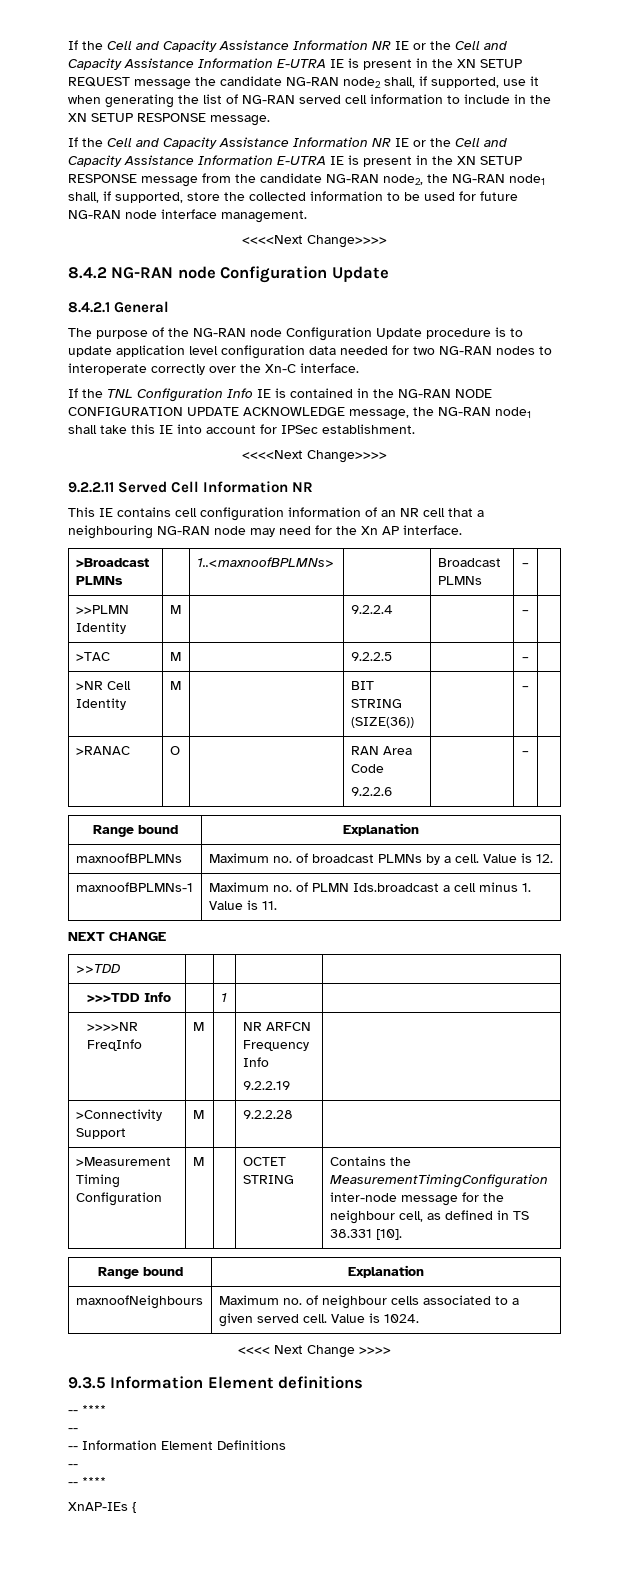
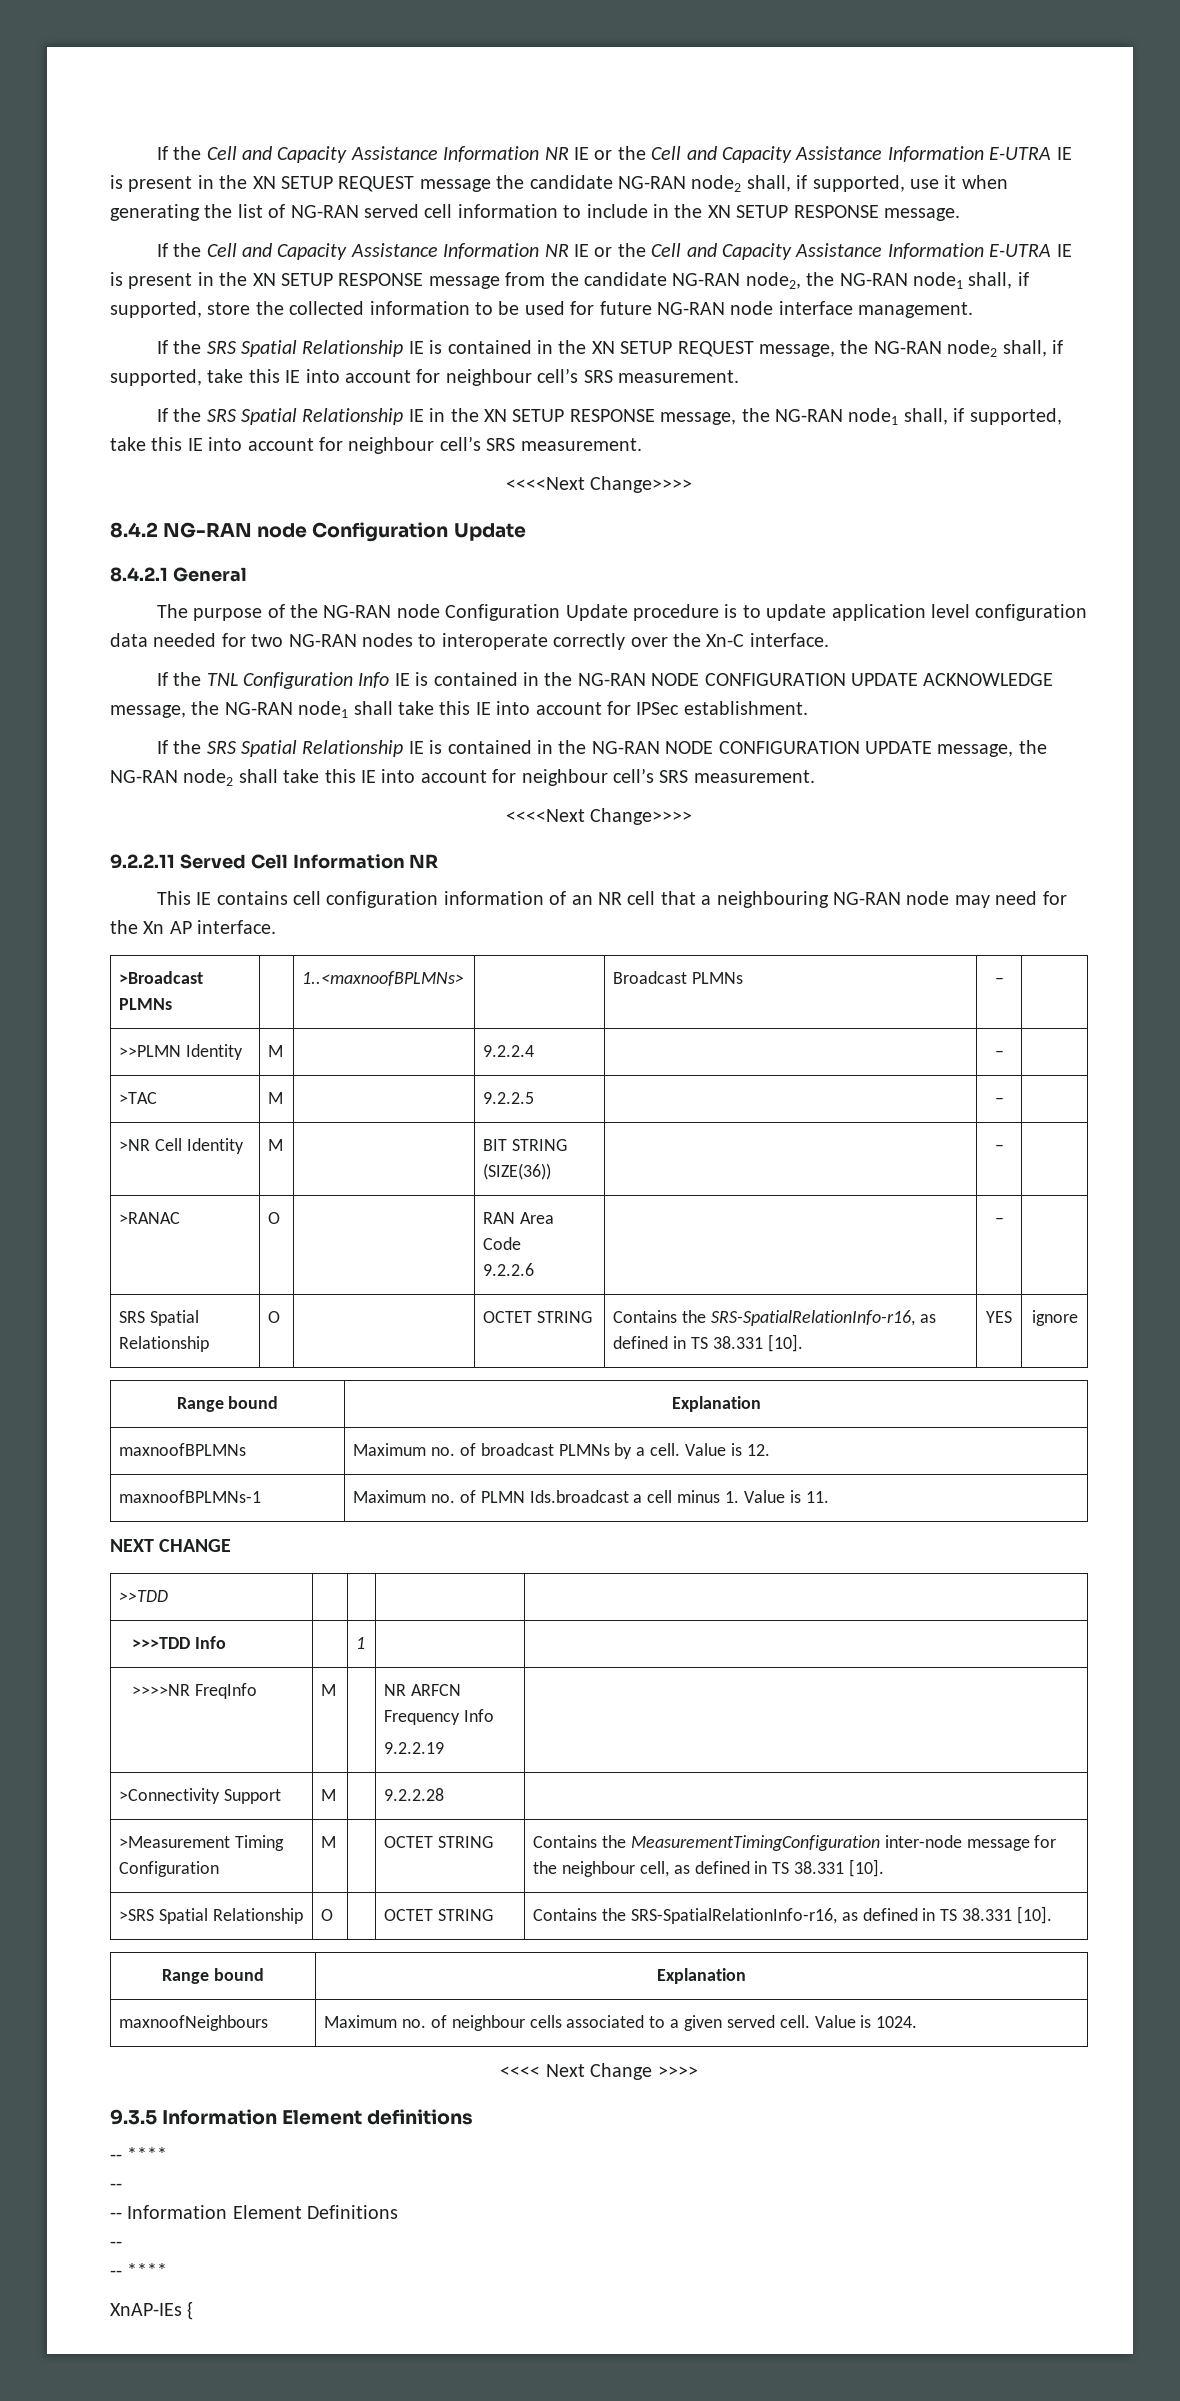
+ If the SRS Spatial Relationship IE is contained in the XN SETUP REQUEST message, the NG-RAN node2 shall, if supported, take this IE into account for neighbour cell’s SRS measurement.
+ If the SRS Spatial Relationship IE in the XN SETUP RESPONSE message, the NG-RAN node1 shall, if supported, take this IE into account for neighbour cell’s SRS measurement.
+ If the SRS Spatial Relationship IE is contained in the NG-RAN NODE CONFIGURATION UPDATE message, the NG-RAN node2 shall take this IE into account for neighbour cell’s SRS measurement.
+ SRS Spatial Relationship | O | | OCTET STRING | Contains the SRS-SpatialRelationInfo-r16, as defined in TS 38.331 [10]. | YES | ignore
+ >SRS Spatial Relationship | O | | OCTET STRING | Contains the SRS-SpatialRelationInfo-r16, as defined in TS 38.331 [10].

